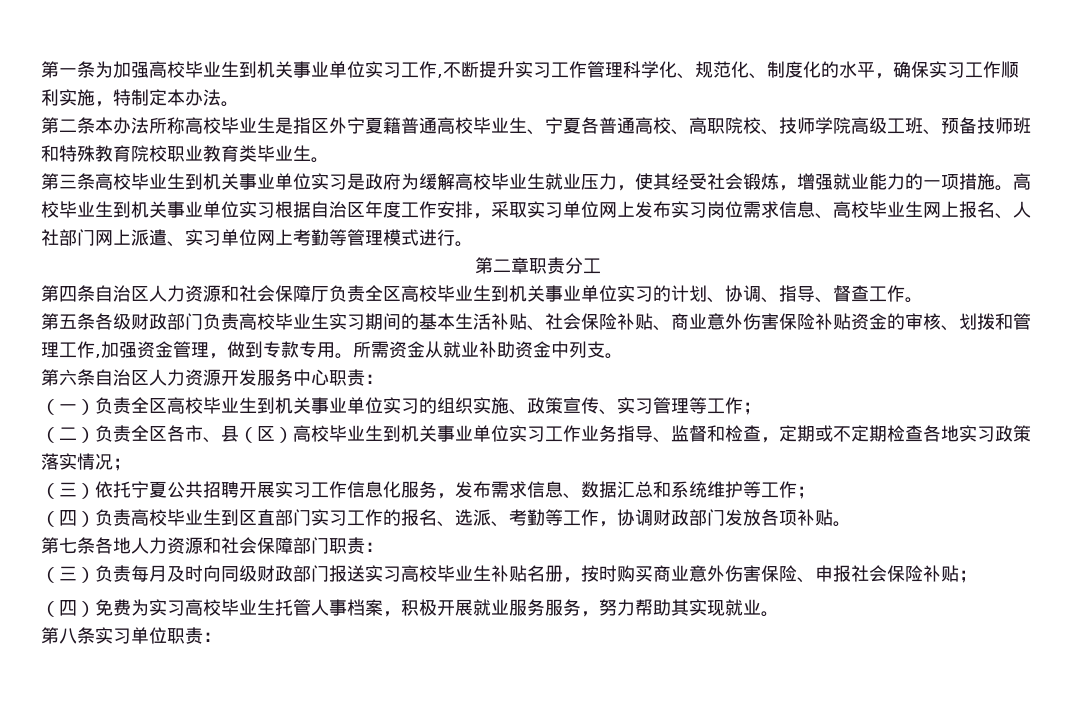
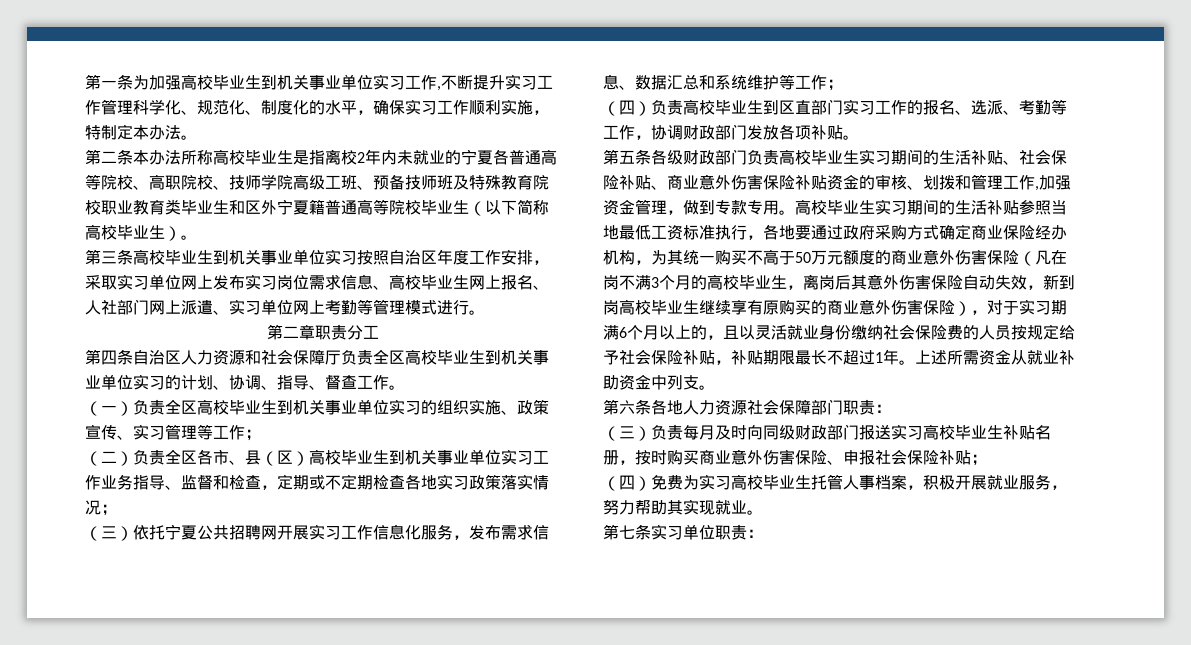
- 第二条本办法所称高校毕业生是指区外宁夏籍普通高校毕业生、宁夏各普通高校、高职院校、技师学院高级工班、预备技师班和特殊教育院校职业教育类毕业生。
+ 第二条本办法所称高校毕业生是指离校2年内未就业的宁夏各普通高等院校、高职院校、技师学院高级工班、预备技师班及特殊教育院校职业教育类毕业生和区外宁夏籍普通高等院校毕业生（以下简称高校毕业生）。
- 第三条高校毕业生到机关事业单位实习是政府为缓解高校毕业生就业压力，使其经受社会锻炼，增强就业能力的一项措施。高校毕业生到机关事业单位实习根据自治区年度工作安排，采取实习单位网上发布实习岗位需求信息、高校毕业生网上报名、人社部门网上派遣、实习单位网上考勤等管理模式进行。
+ 第三条高校毕业生到机关事业单位实习按照自治区年度工作安排，采取实习单位网上发布实习岗位需求信息、高校毕业生网上报名、人社部门网上派遣、实习单位网上考勤等管理模式进行。
- 第五条各级财政部门负责高校毕业生实习期间的基本生活补贴、社会保险补贴、商业意外伤害保险补贴资金的审核、划拨和管理工作,加强资金管理，做到专款专用。所需资金从就业补助资金中列支。
- 第六条自治区人力资源开发服务中心职责：
- （三）依托宁夏公共招聘开展实习工作信息化服务，发布需求信息、数据汇总和系统维护等工作；
+ （三）依托宁夏公共招聘网开展实习工作信息化服务，发布需求信息、数据汇总和系统维护等工作；
- 第七条各地人力资源和社会保障部门职责：
+ 第五条各级财政部门负责高校毕业生实习期间的生活补贴、社会保险补贴、商业意外伤害保险补贴资金的审核、划拨和管理工作,加强资金管理，做到专款专用。高校毕业生实习期间的生活补贴参照当地最低工资标准执行，各地要通过政府采购方式确定商业保险经办机构，为其统一购买不高于50万元额度的商业意外伤害保险（凡在岗不满3个月的高校毕业生，离岗后其意外伤害保险自动失效，新到岗高校毕业生继续享有原购买的商业意外伤害保险），对于实习期满6个月以上的，且以灵活就业身份缴纳社会保险费的人员按规定给予社会保险补贴，补贴期限最长不超过1年。上述所需资金从就业补助资金中列支。
+ 第六条各地人力资源社会保障部门职责：
- （四）免费为实习高校毕业生托管人事档案，积极开展就业服务服务，努力帮助其实现就业。
+ （四）免费为实习高校毕业生托管人事档案，积极开展就业服务，努力帮助其实现就业。
- 第八条实习单位职责：
+ 第七条实习单位职责：

